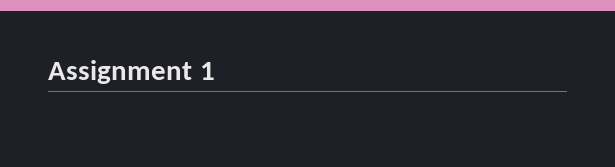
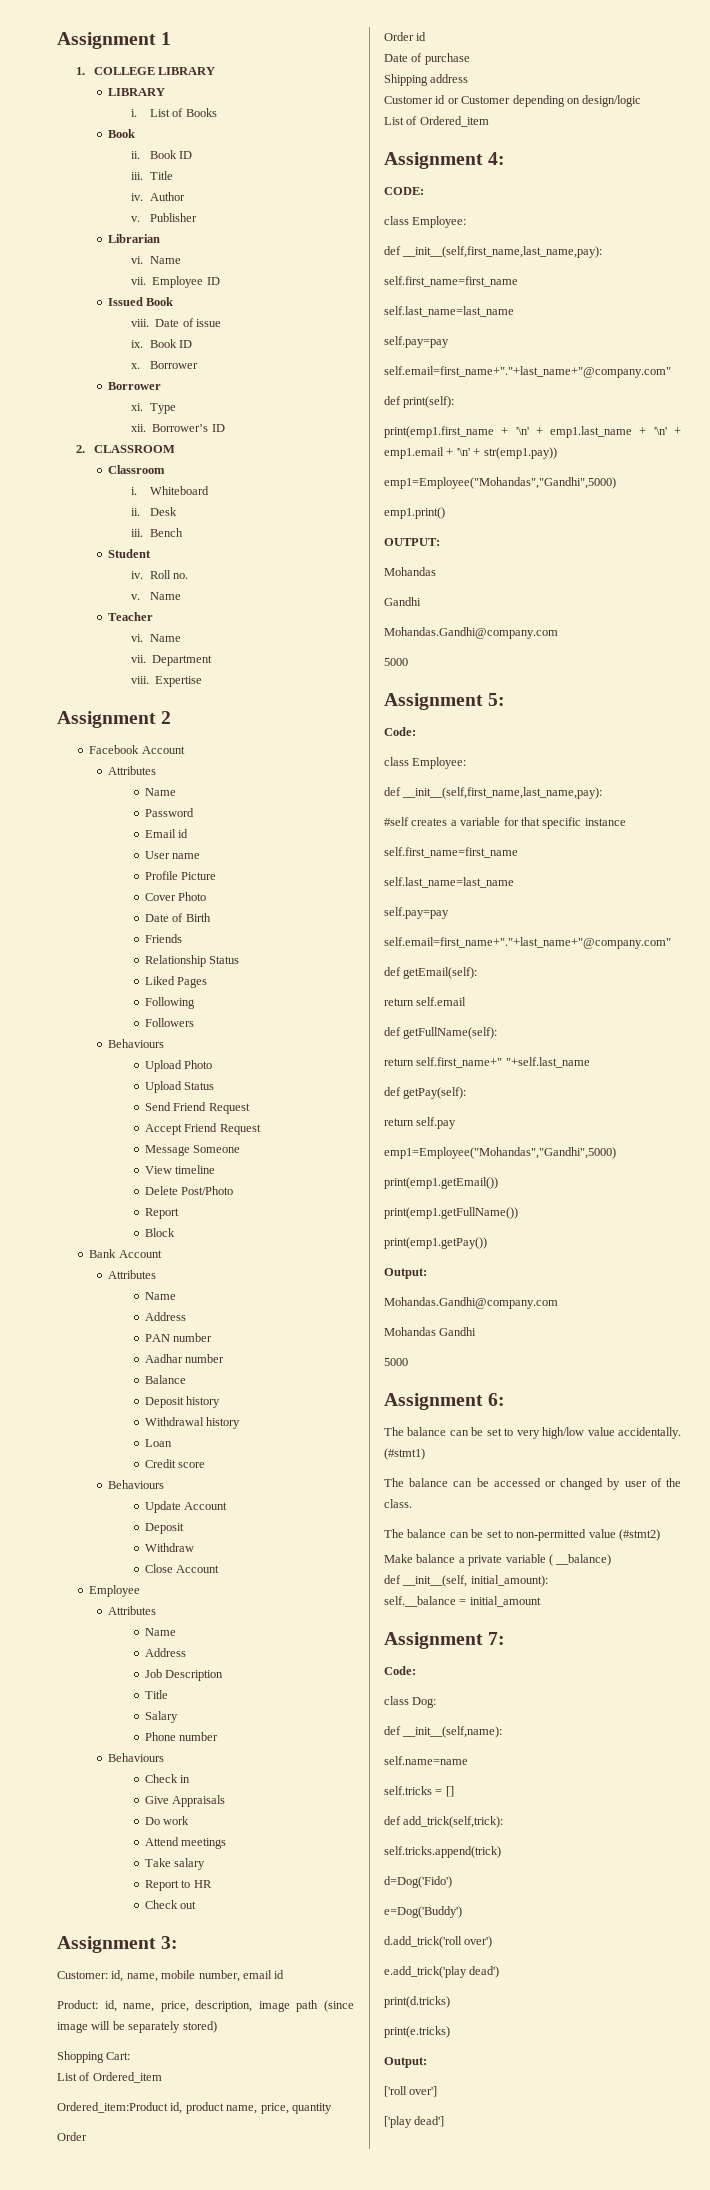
+ 1. COLLEGE LIBRARY
+ LIBRARY
+ i. List of Books
+ Book
+ ii. Book ID
+ iii. Title
+ iv. Author
+ v. Publisher
+ Librarian
+ vi. Name
+ vii. Employee ID
+ Issued Book
+ viii. Date of issue
+ ix. Book ID
+ x. Borrower
+ Borrower
+ xi. Type
+ xii. Borrower’s ID
+ 2. CLASSROOM
+ Classroom
+ i. Whiteboard
+ ii. Desk
+ iii. Bench
+ Student
+ iv. Roll no.
+ v. Name
+ Teacher
+ vi. Name
+ vii. Department
+ viii. Expertise
+ Assignment 2
+ Facebook Account
+ Attributes
+ Name
+ Password
+ Email id
+ User name
+ Profile Picture
+ Cover Photo
+ Date of Birth
+ Friends
+ Relationship Status
+ Liked Pages
+ Following
+ Followers
+ Behaviours
+ Upload Photo
+ Upload Status
+ Send Friend Request
+ Accept Friend Request
+ Message Someone
+ View timeline
+ Delete Post/Photo
+ Report
+ Block
+ Bank Account
+ Attributes
+ Name
+ Address
+ PAN number
+ Aadhar number
+ Balance
+ Deposit history
+ Withdrawal history
+ Loan
+ Credit score
+ Behaviours
+ Update Account
+ Deposit
+ Withdraw
+ Close Account
+ Employee
+ Attributes
+ Name
+ Address
+ Job Description
+ Title
+ Salary
+ Phone number
+ Behaviours
+ Check in
+ Give Appraisals
+ Do work
+ Attend meetings
+ Take salary
+ Report to HR
+ Check out
+ Assignment 3:
+ Customer: id, name, mobile number, email id
+ Product: id, name, price, description, image path (since image will be separately stored)
+ Shopping Cart:
+ List of Ordered_item
+ Ordered_item:Product id, product name, price, quantity
+ Order
+ Order id
+ Date of purchase
+ Shipping address
+ Customer id or Customer depending on design/logic
+ List of Ordered_item
+ Assignment 4:
+ CODE:
+ class Employee:
+ def __init__(self,first_name,last_name,pay):
+ self.first_name=first_name
+ self.last_name=last_name
+ self.pay=pay
+ self.email=first_name+"."+last_name+"@company.com"
+ def print(self):
+ print(emp1.first_name + '\n' + emp1.last_name + '\n' + emp1.email + '\n' + str(emp1.pay))
+ emp1=Employee("Mohandas","Gandhi",5000)
+ emp1.print()
+ OUTPUT:
+ Mohandas
+ Gandhi
+ Mohandas.Gandhi@company.com
+ 5000
+ Assignment 5:
+ Code:
+ class Employee:
+ def __init__(self,first_name,last_name,pay):
+ #self creates a variable for that specific instance
+ self.first_name=first_name
+ self.last_name=last_name
+ self.pay=pay
+ self.email=first_name+"."+last_name+"@company.com"
+ def getEmail(self):
+ return self.email
+ def getFullName(self):
+ return self.first_name+" "+self.last_name
+ def getPay(self):
+ return self.pay
+ emp1=Employee("Mohandas","Gandhi",5000)
+ print(emp1.getEmail())
+ print(emp1.getFullName())
+ print(emp1.getPay())
+ Output:
+ Mohandas.Gandhi@company.com
+ Mohandas Gandhi
+ 5000
+ Assignment 6:
+ The balance can be set to very high/low value accidentally. (#stmt1)
+ The balance can be accessed or changed by user of the class.
+ The balance can be set to non-permitted value (#stmt2)
+ Make balance a private variable ( __balance)
+ def __init__(self, initial_amount):
+ self.__balance = initial_amount
+ Assignment 7:
+ Code:
+ class Dog:
+ def __init__(self,name):
+ self.name=name
+ self.tricks = []
+ def add_trick(self,trick):
+ self.tricks.append(trick)
+ d=Dog('Fido')
+ e=Dog('Buddy')
+ d.add_trick('roll over')
+ e.add_trick('play dead')
+ print(d.tricks)
+ print(e.tricks)
+ Output:
+ ['roll over']
+ ['play dead']

